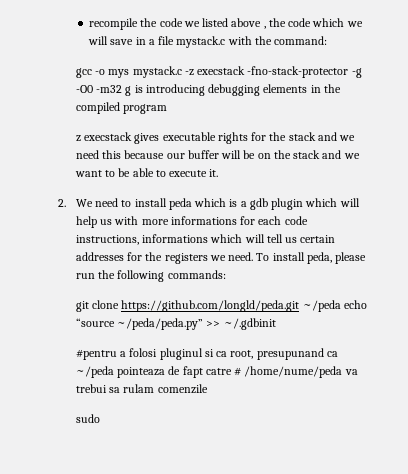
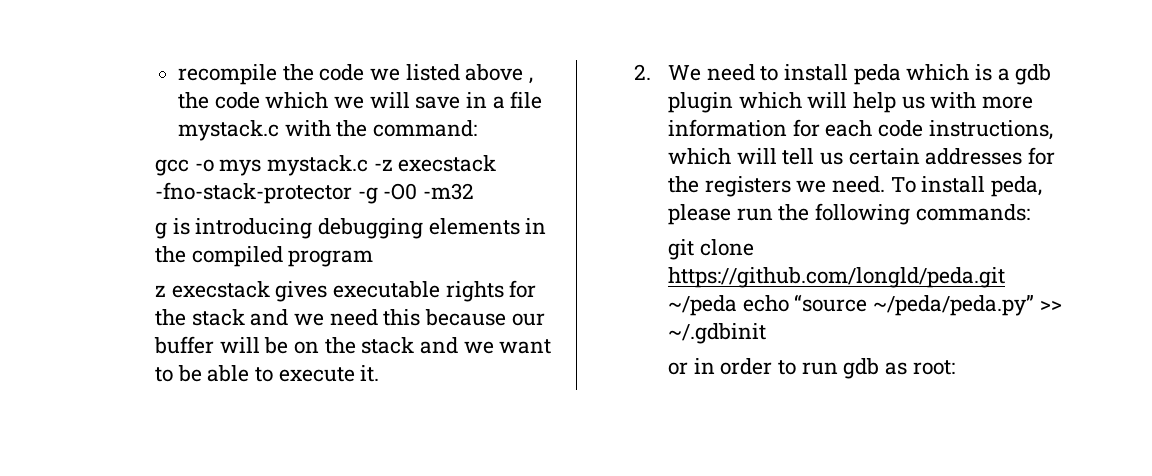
- gcc -o mys mystack.c -z execstack -fno-stack-protector -g -O0 -m32 g is introducing debugging elements in the compiled program
+ gcc -o mys mystack.c -z execstack -fno-stack-protector -g -O0 -m32
+ g is introducing debugging elements in the compiled program
- 2. We need to install peda which is a gdb plugin which will help us with more informations for each code instructions, informations which will tell us certain addresses for the registers we need.
+ 2. We need to install peda which is a gdb plugin which will help us with more information for each code instructions, which will tell us certain addresses for the registers we need.
- #pentru a folosi pluginul si ca root, presupunand ca ~/peda pointeaza de fapt catre # /home/nume/peda va trebui sa rulam comenzile
- sudo
+ or in order to run gdb as root:

